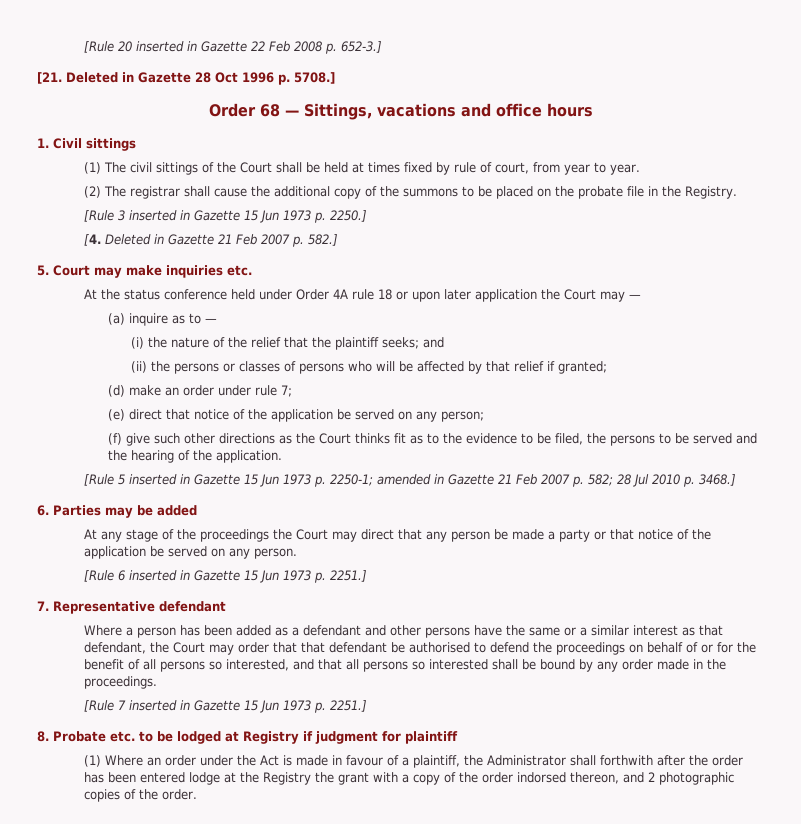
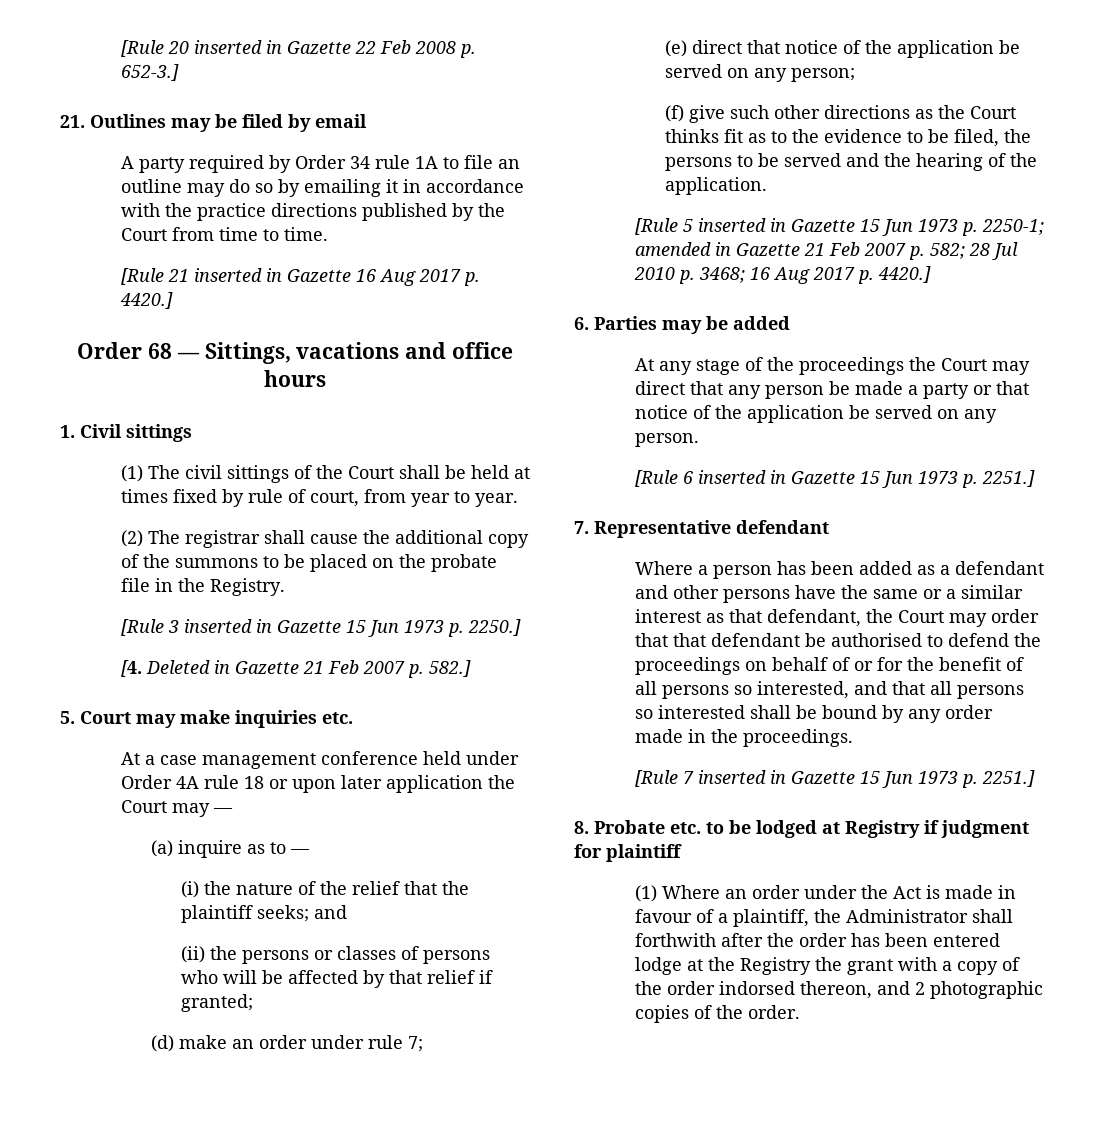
- [21. Deleted in Gazette 28 Oct 1996 p. 5708.]
+ 21. Outlines may be filed by email
+ A party required by Order 34 rule 1A to file an outline may do so by emailing it in accordance with the practice directions published by the Court from time to time.
+ [Rule 21 inserted in Gazette 16 Aug 2017 p. 4420.]
- At the status conference held under Order 4A rule 18 or upon later application the Court may —
+ At a case management conference held under Order 4A rule 18 or upon later application the Court may —
- [Rule 5 inserted in Gazette 15 Jun 1973 p. 2250-1; amended in Gazette 21 Feb 2007 p. 582; 28 Jul 2010 p. 3468.]
+ [Rule 5 inserted in Gazette 15 Jun 1973 p. 2250-1; amended in Gazette 21 Feb 2007 p. 582; 28 Jul 2010 p. 3468; 16 Aug 2017 p. 4420.]

